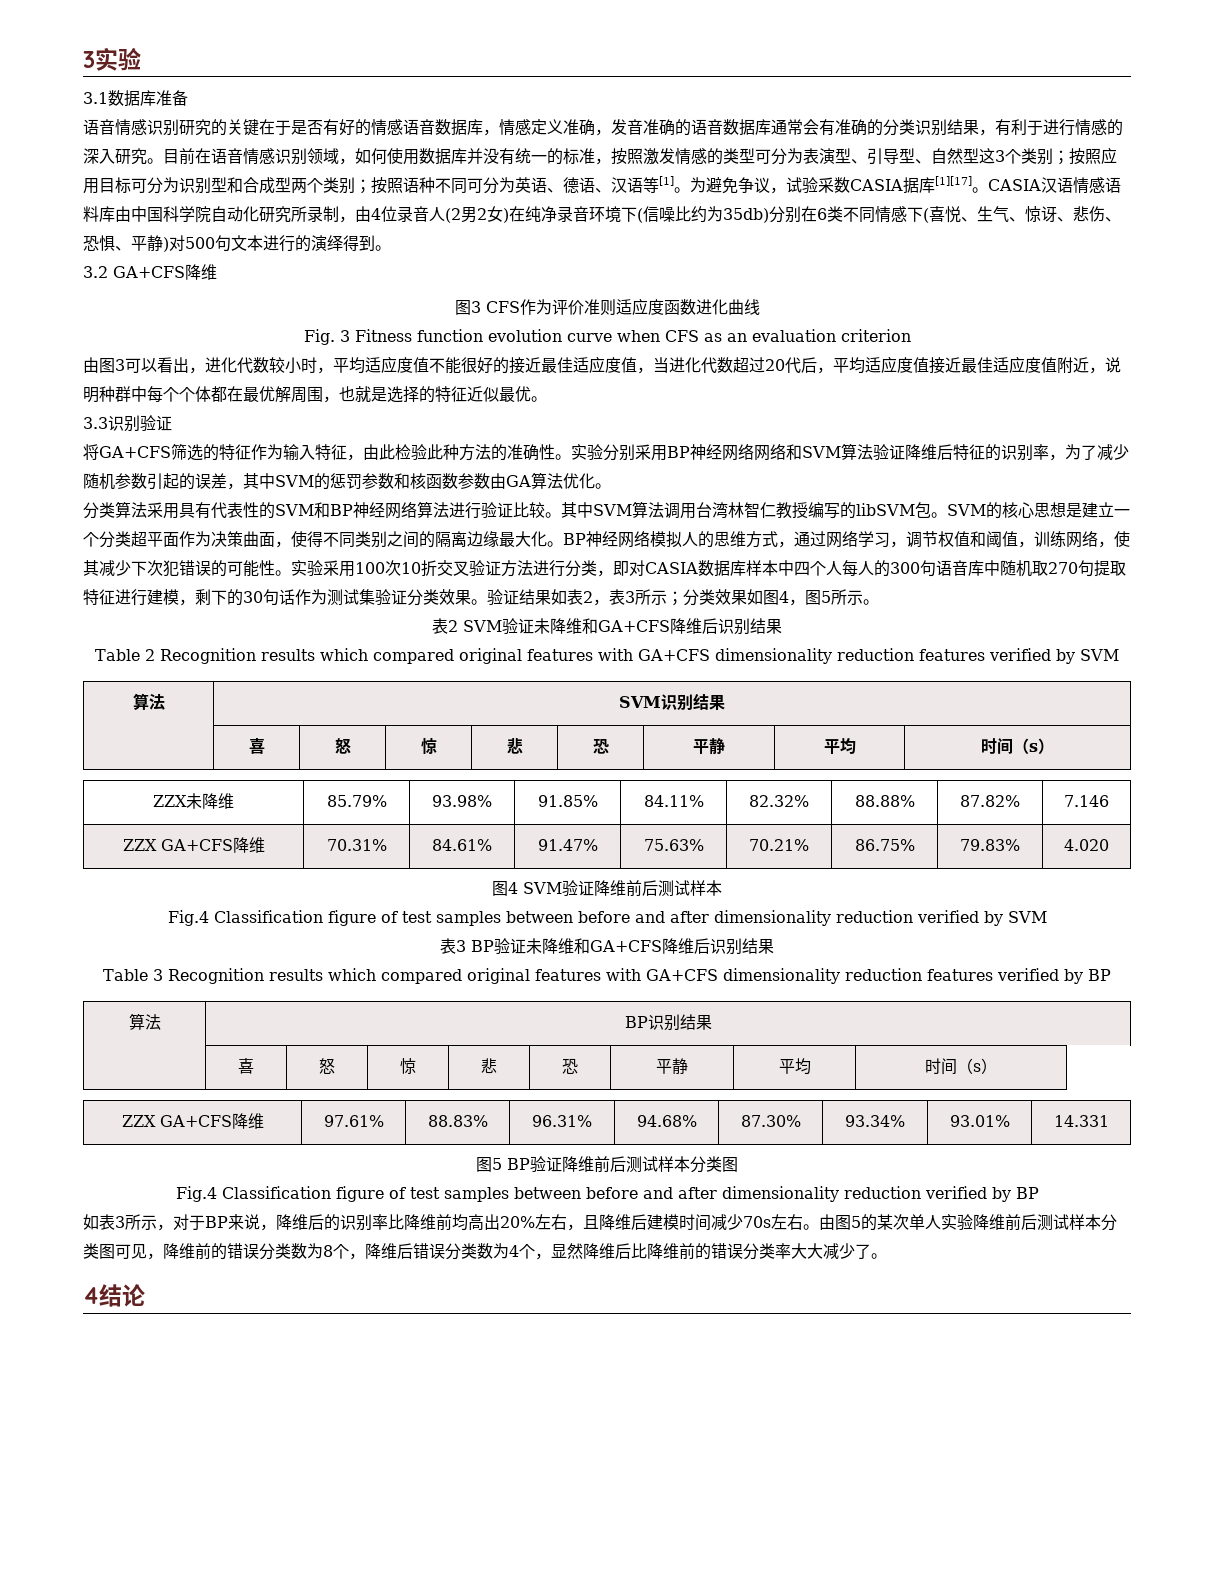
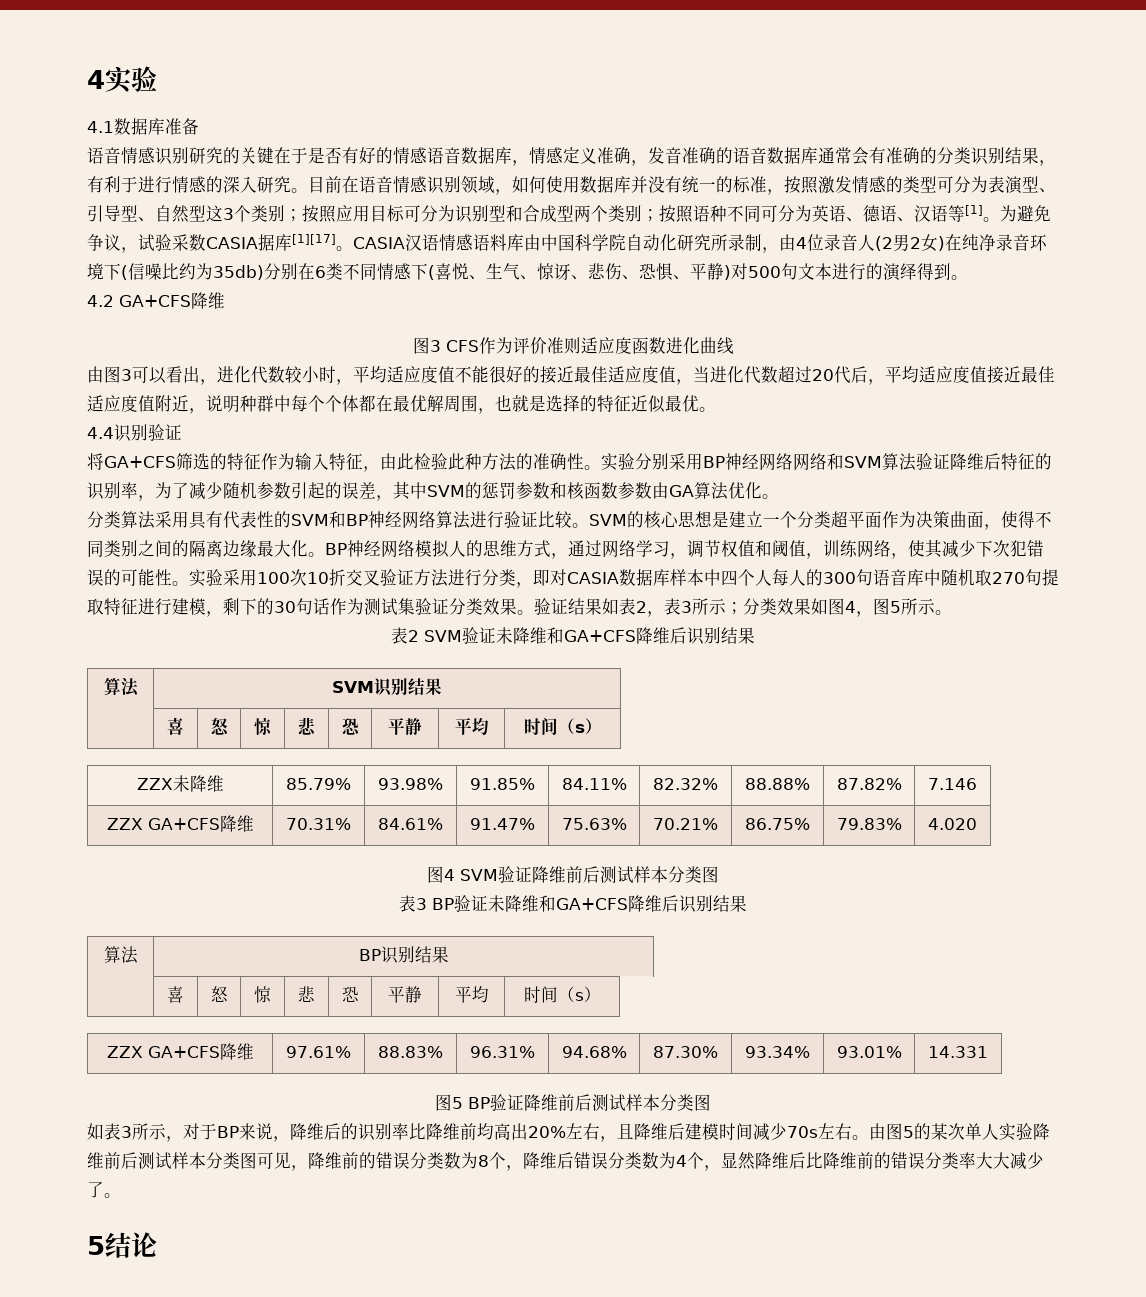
- 3实验
+ 4实验
- 3.1数据库准备
+ 4.1数据库准备
- 3.2 GA+CFS降维
+ 4.2 GA+CFS降维
- Fig. 3 Fitness function evolution curve when CFS as an evaluation criterion
- 3.3识别验证
+ 4.4识别验证
- 其中SVM算法调用台湾林智仁教授编写的libSVM包。
- Table 2 Recognition results which compared original features with GA+CFS dimensionality reduction features verified by SVM
- 图4 SVM验证降维前后测试样本
- Fig.4 Classification figure of test samples between before and after dimensionality reduction verified by SVM
+ 图4 SVM验证降维前后测试样本分类图
- Table 3 Recognition results which compared original features with GA+CFS dimensionality reduction features verified by BP
- Fig.4 Classification figure of test samples between before and after dimensionality reduction verified by BP
- 4结论
+ 5结论

